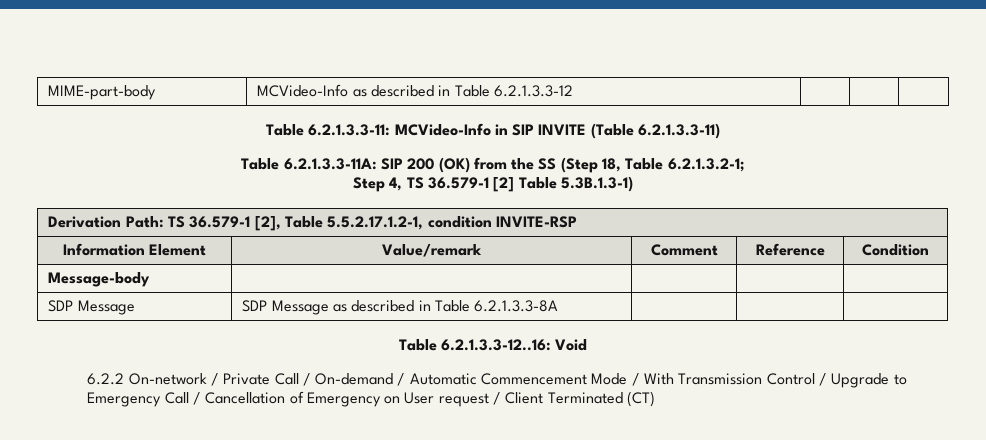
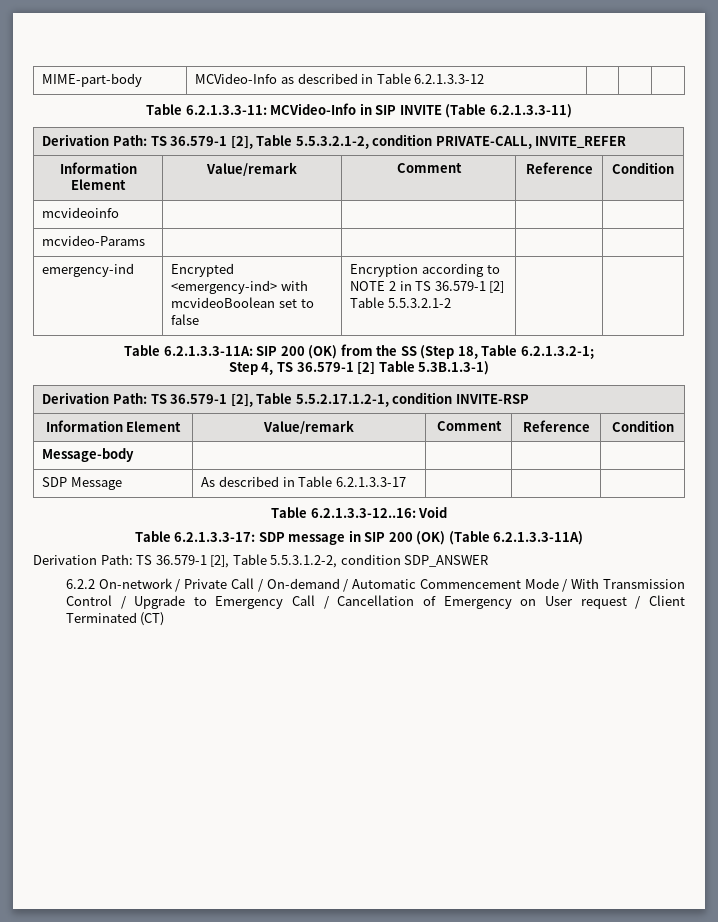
+ Derivation Path: TS 36.579-1 [2], Table 5.5.3.2.1-2, condition PRIVATE-CALL, INVITE_REFER
+ Information Element | Value/remark | Comment | Reference | Condition
+ mcvideoinfo | | | |
+ mcvideo-Params | | | |
+ emergency-ind | Encrypted <emergency-ind> with mcvideoBoolean set to false | Encryption according to NOTE 2 in TS 36.579-1 [2] Table 5.5.3.2.1-2 | |
- SDP Message | SDP Message as described in Table 6.2.1.3.3-8A | | |
+ SDP Message | As described in Table 6.2.1.3.3-17 | | |
+ Table 6.2.1.3.3-17: SDP message in SIP 200 (OK) (Table 6.2.1.3.3-11A)
+ Derivation Path: TS 36.579-1 [2], Table 5.5.3.1.2-2, condition SDP_ANSWER

